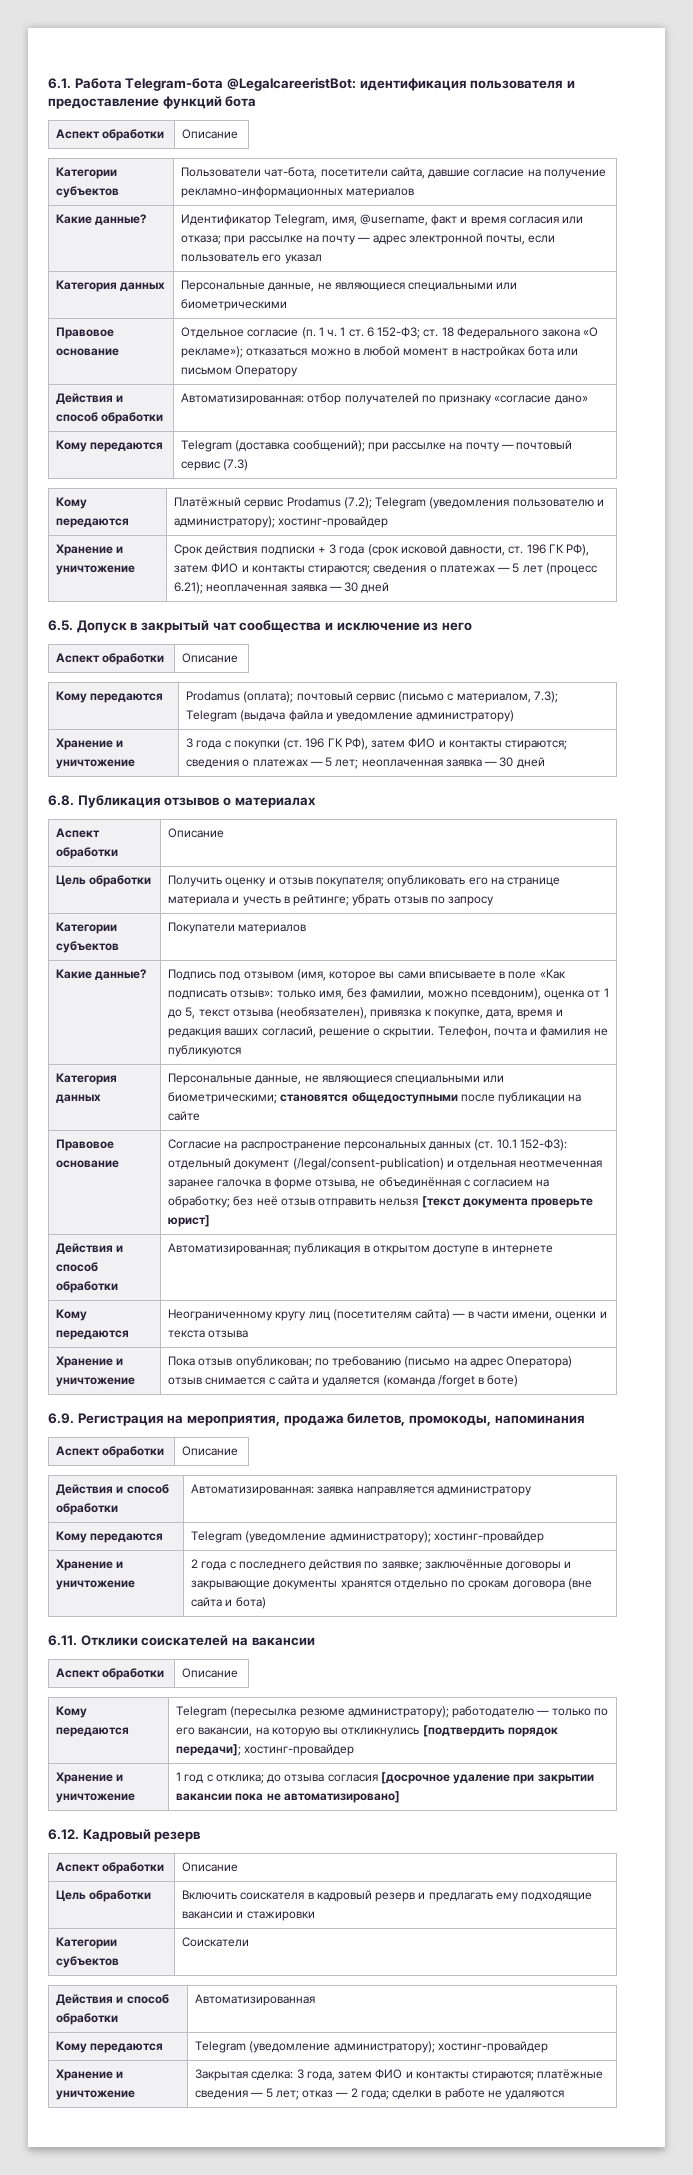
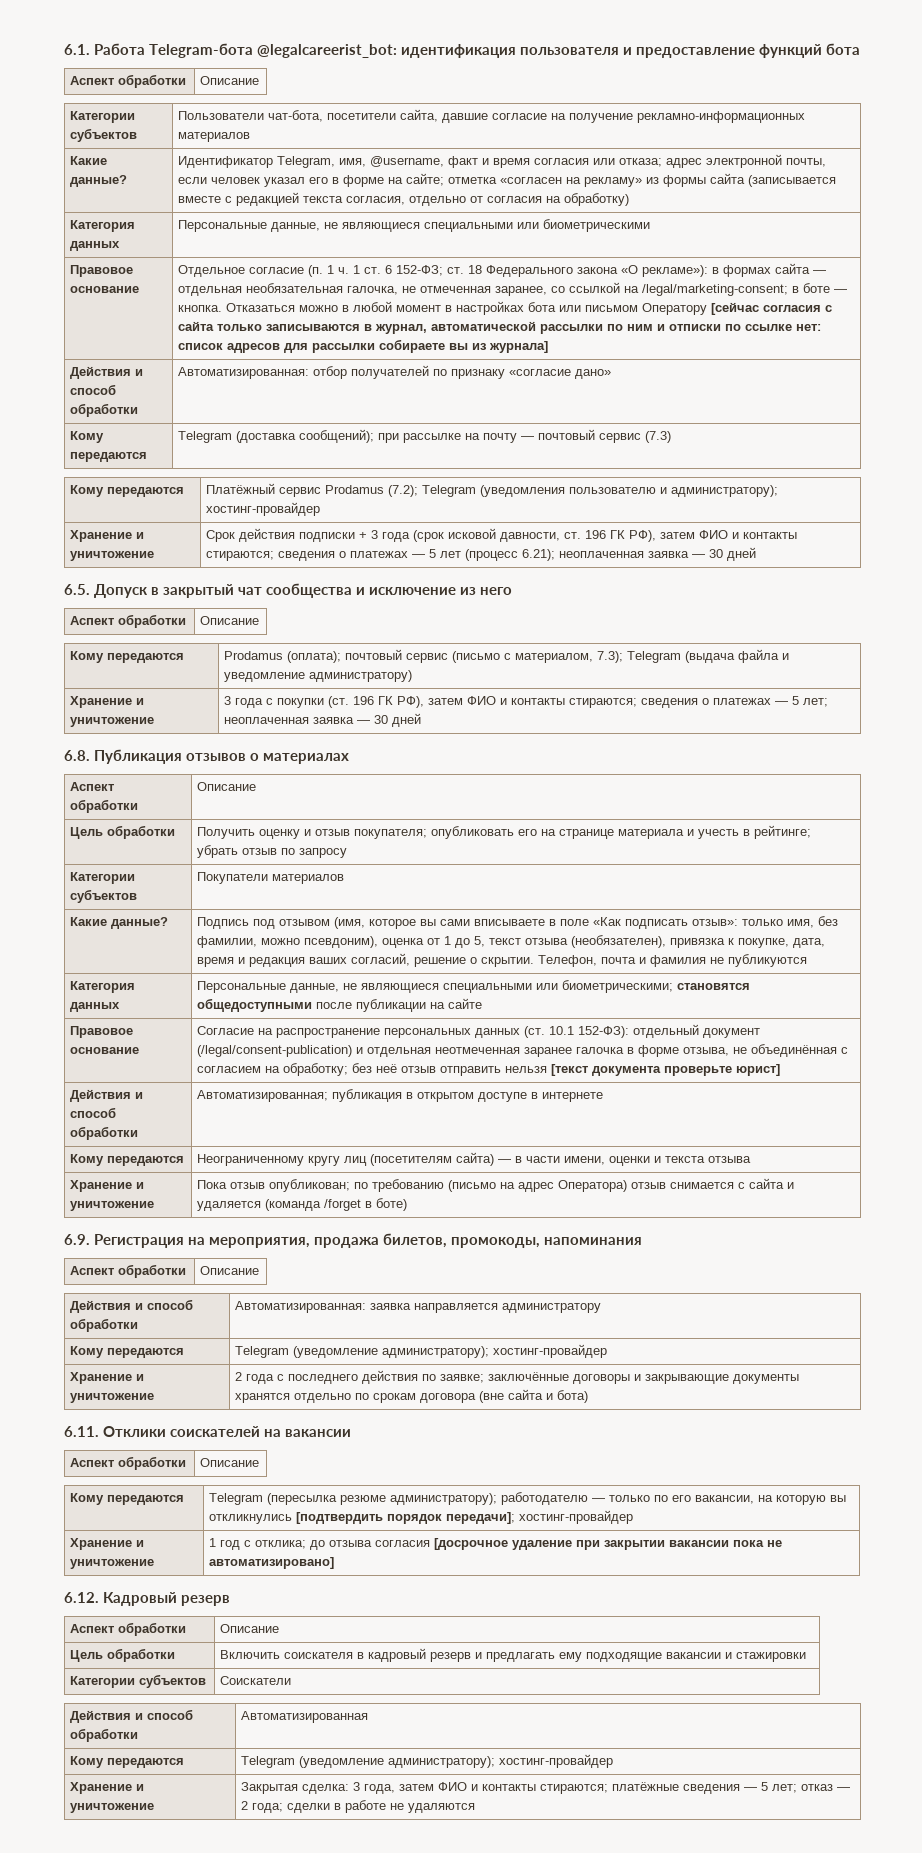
- 6.1. Работа Telegram-бота @LegalcareeristBot: идентификация пользователя и предоставление функций бота
+ 6.1. Работа Telegram-бота @legalcareerist_bot: идентификация пользователя и предоставление функций бота
- Идентификатор Telegram, имя, @username, факт и время согласия или отказа; при рассылке на почту — адрес электронной почты, если пользователь его указал
+ Идентификатор Telegram, имя, @username, факт и время согласия или отказа; адрес электронной почты, если человек указал его в форме на сайте; отметка «согласен на рекламу» из формы сайта (записывается вместе с редакцией текста согласия, отдельно от согласия на обработку)
- Отдельное согласие (п. 1 ч. 1 ст. 6 152-ФЗ; ст. 18 Федерального закона «О рекламе»); отказаться можно в любой момент в настройках бота или письмом Оператору
+ Отдельное согласие (п. 1 ч. 1 ст. 6 152-ФЗ; ст. 18 Федерального закона «О рекламе»): в формах сайта — отдельная необязательная галочка, не отмеченная заранее, со ссылкой на /legal/marketing-consent; в боте — кнопка. Отказаться можно в любой момент в настройках бота или письмом Оператору [сейчас согласия с сайта только записываются в журнал, автоматической рассылки по ним и отписки по ссылке нет: список адресов для рассылки собираете вы из журнала]

